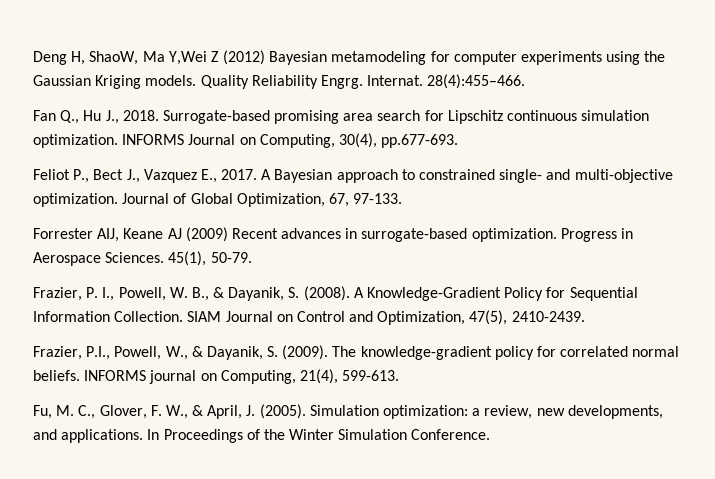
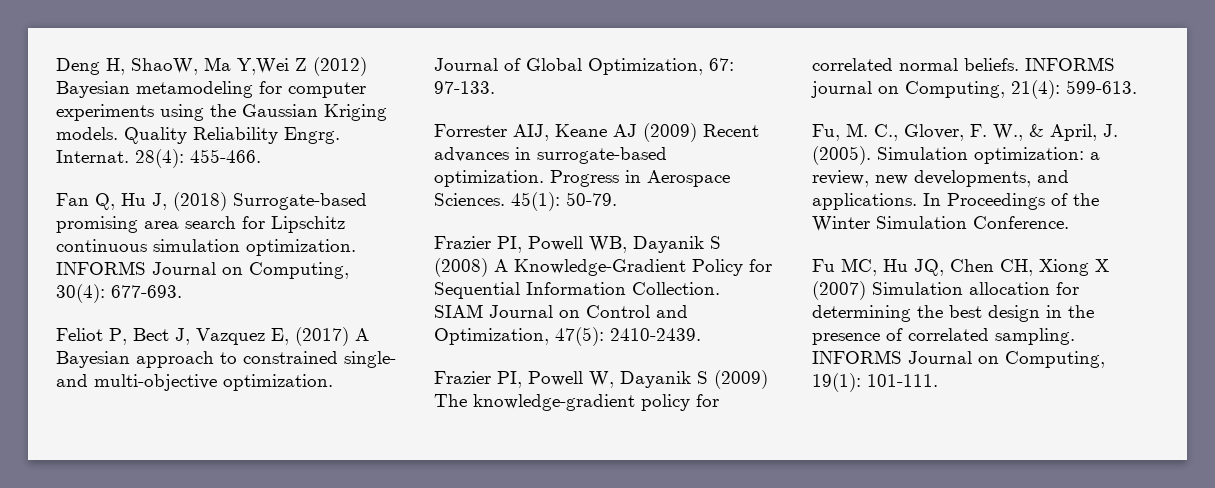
- 28(4):455–466.
+ 28(4): 455-466.
- Fan Q., Hu J., 2018. Surrogate-based promising area search for Lipschitz continuous simulation optimization.
+ Fan Q, Hu J, (2018) Surrogate-based promising area search for Lipschitz continuous simulation optimization.
- INFORMS Journal on Computing, 30(4), pp.677-693.
+ INFORMS Journal on Computing, 30(4): 677-693.
- Feliot P., Bect J., Vazquez E., 2017. A Bayesian approach to constrained single- and multi-objective optimization.
+ Feliot P, Bect J, Vazquez E, (2017) A Bayesian approach to constrained single- and multi-objective optimization.
- Journal of Global Optimization, 67, 97-133.
+ Journal of Global Optimization, 67: 97-133.
- 45(1), 50-79.
+ 45(1): 50-79.
- Frazier, P. I., Powell, W. B., & Dayanik, S. (2008). A Knowledge-Gradient Policy for Sequential Information Collection.
+ Frazier PI, Powell WB, Dayanik S (2008) A Knowledge-Gradient Policy for Sequential Information Collection.
- SIAM Journal on Control and Optimization, 47(5), 2410-2439.
+ SIAM Journal on Control and Optimization, 47(5): 2410-2439.
- Frazier, P.I., Powell, W., & Dayanik, S. (2009). The knowledge-gradient policy for correlated normal beliefs.
+ Frazier PI, Powell W, Dayanik S (2009) The knowledge-gradient policy for correlated normal beliefs.
- INFORMS journal on Computing, 21(4), 599-613.
+ INFORMS journal on Computing, 21(4): 599-613.
+ Fu MC, Hu JQ, Chen CH, Xiong X (2007) Simulation allocation for determining the best design in the presence of correlated sampling. INFORMS Journal on Computing, 19(1): 101-111.

